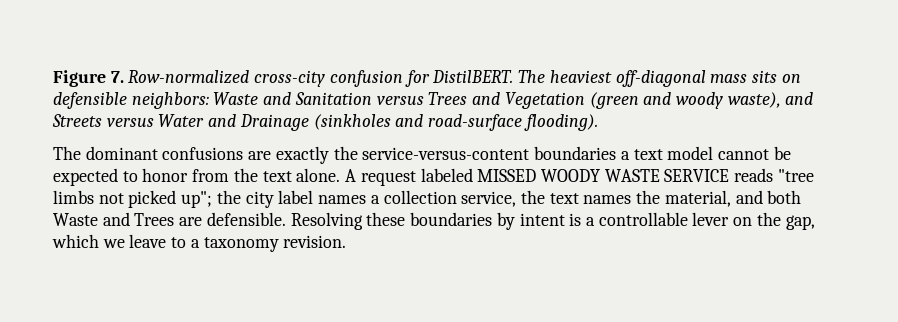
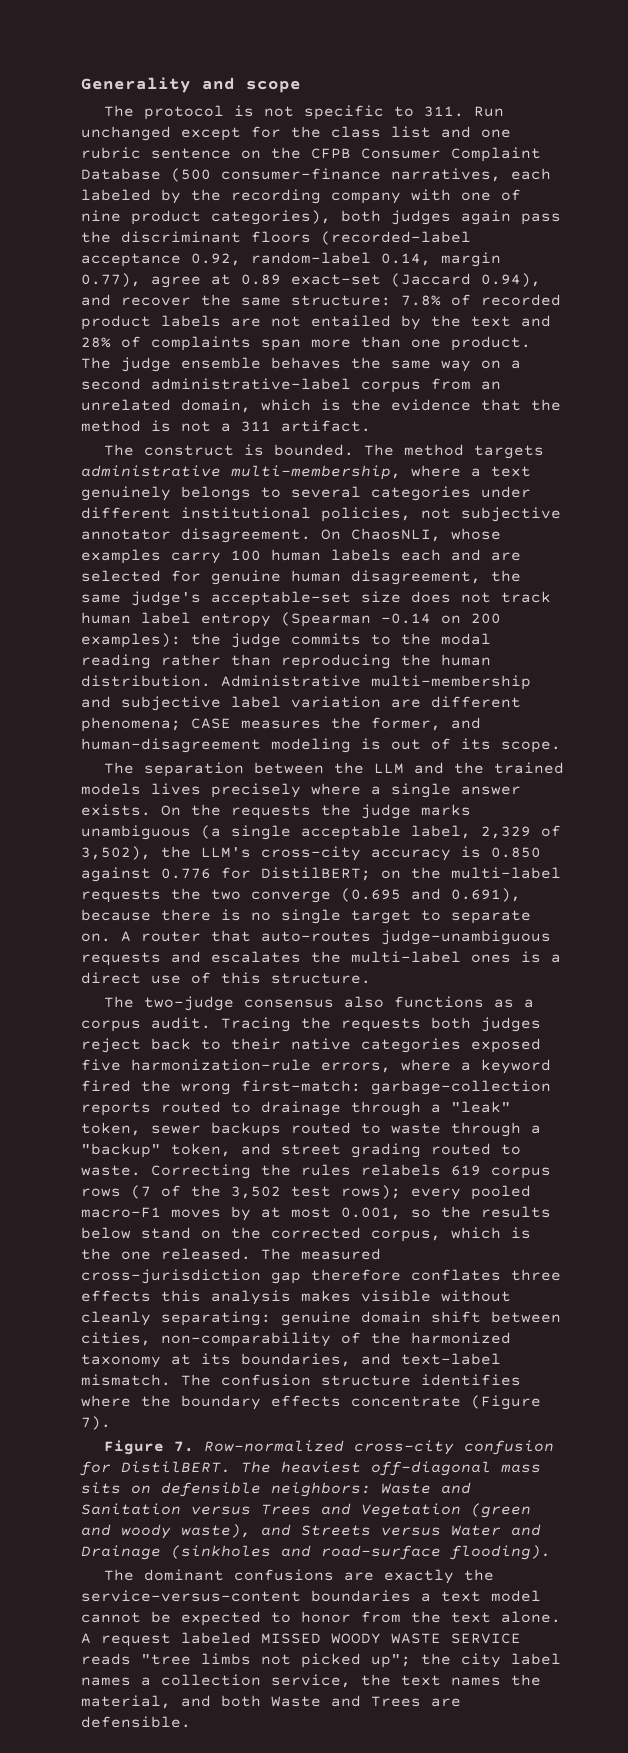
+ Generality and scope
+ The protocol is not specific to 311. Run unchanged except for the class list and one rubric sentence on the CFPB Consumer Complaint Database (500 consumer-finance narratives, each labeled by the recording company with one of nine product categories), both judges again pass the discriminant floors (recorded-label acceptance 0.92, random-label 0.14, margin 0.77), agree at 0.89 exact-set (Jaccard 0.94), and recover the same structure: 7.8% of recorded product labels are not entailed by the text and 28% of complaints span more than one product. The judge ensemble behaves the same way on a second administrative-label corpus from an unrelated domain, which is the evidence that the method is not a 311 artifact.
+ The construct is bounded. The method targets administrative multi-membership, where a text genuinely belongs to several categories under different institutional policies, not subjective annotator disagreement. On ChaosNLI, whose examples carry 100 human labels each and are selected for genuine human disagreement, the same judge's acceptable-set size does not track human label entropy (Spearman −0.14 on 200 examples): the judge commits to the modal reading rather than reproducing the human distribution. Administrative multi-membership and subjective label variation are different phenomena; CASE measures the former, and human-disagreement modeling is out of its scope.
+ The separation between the LLM and the trained models lives precisely where a single answer exists. On the requests the judge marks unambiguous (a single acceptable label, 2,329 of 3,502), the LLM's cross-city accuracy is 0.850 against 0.776 for DistilBERT; on the multi-label requests the two converge (0.695 and 0.691), because there is no single target to separate on. A router that auto-routes judge-unambiguous requests and escalates the multi-label ones is a direct use of this structure.
+ The two-judge consensus also functions as a corpus audit. Tracing the requests both judges reject back to their native categories exposed five harmonization-rule errors, where a keyword fired the wrong first-match: garbage-collection reports routed to drainage through a "leak" token, sewer backups routed to waste through a "backup" token, and street grading routed to waste. Correcting the rules relabels 619 corpus rows (7 of the 3,502 test rows); every pooled macro-F1 moves by at most 0.001, so the results below stand on the corrected corpus, which is the one released. The measured cross-jurisdiction gap therefore conflates three effects this analysis makes visible without cleanly separating: genuine domain shift between cities, non-comparability of the harmonized taxonomy at its boundaries, and text-label mismatch. The confusion structure identifies where the boundary effects concentrate (Figure 7).
- Resolving these boundaries by intent is a controllable lever on the gap, which we leave to a taxonomy revision.

